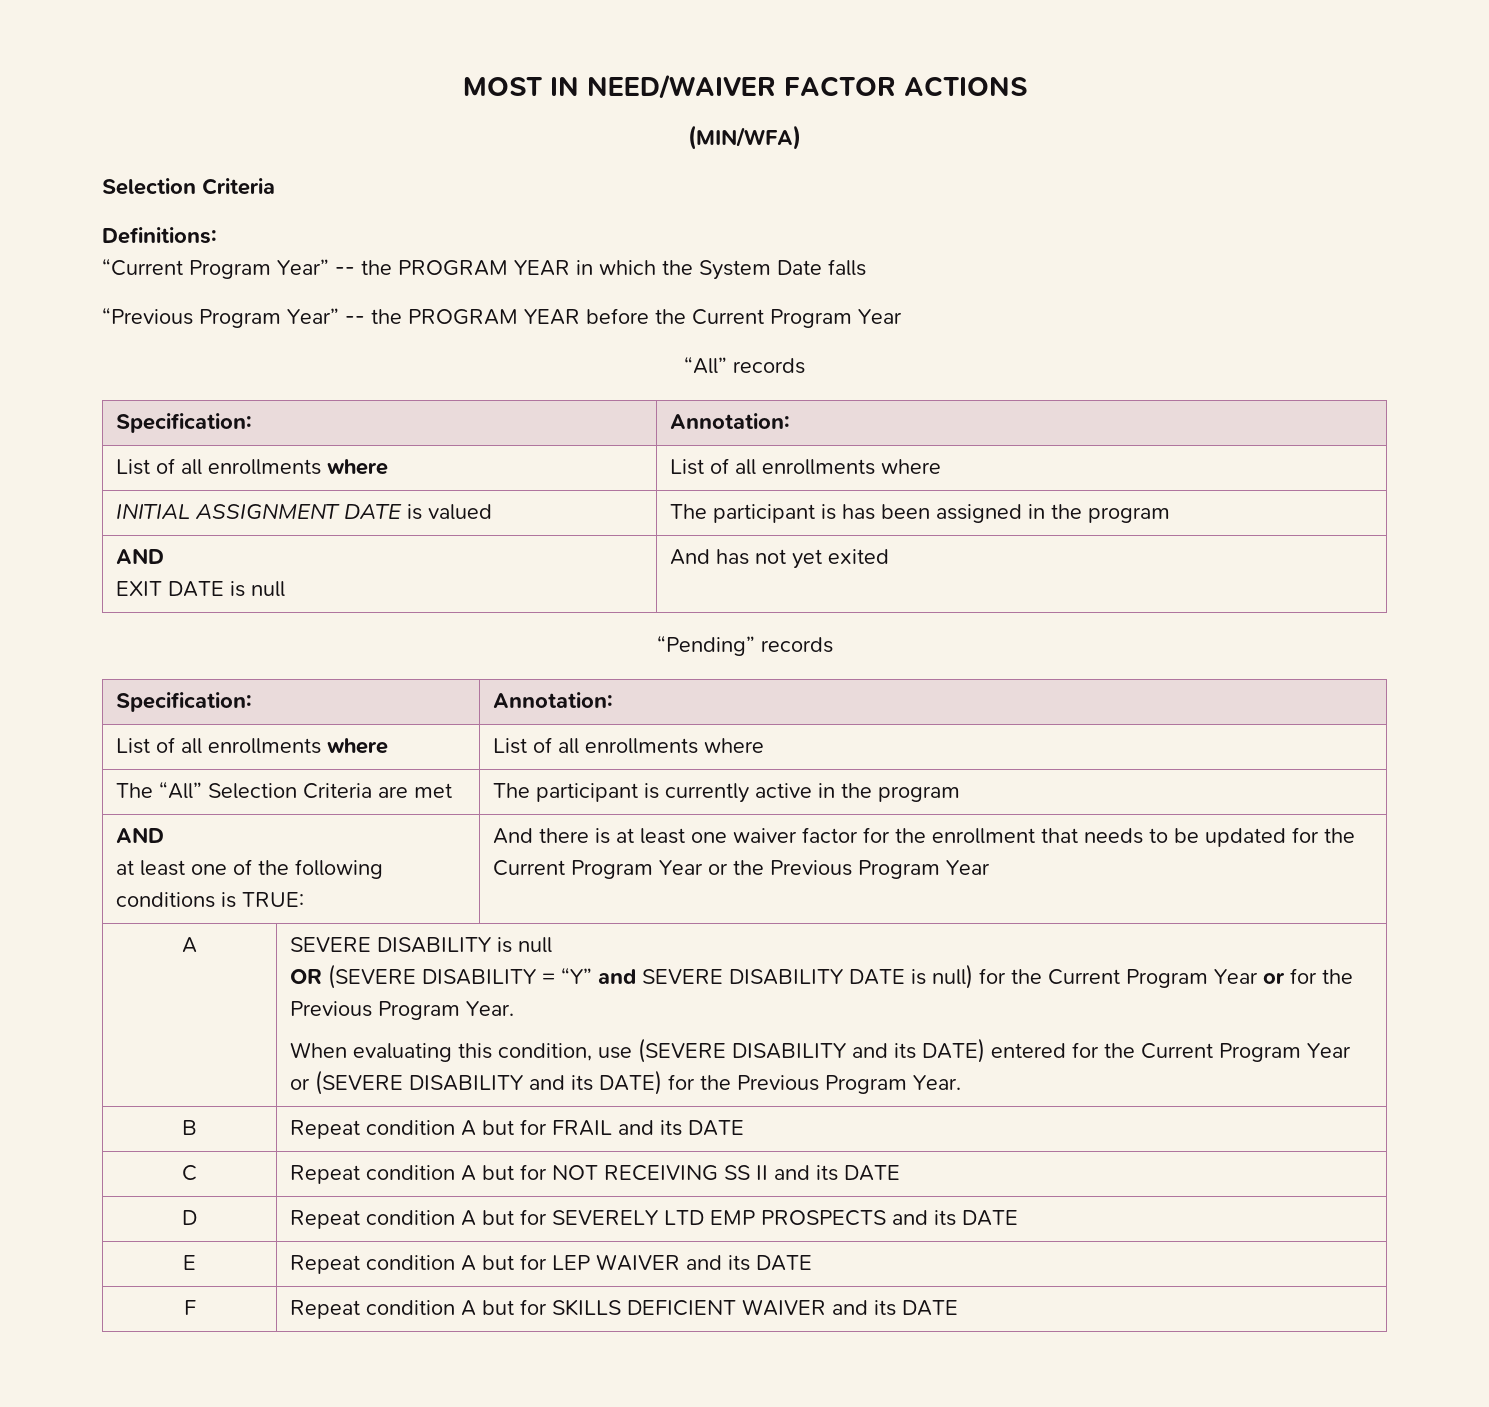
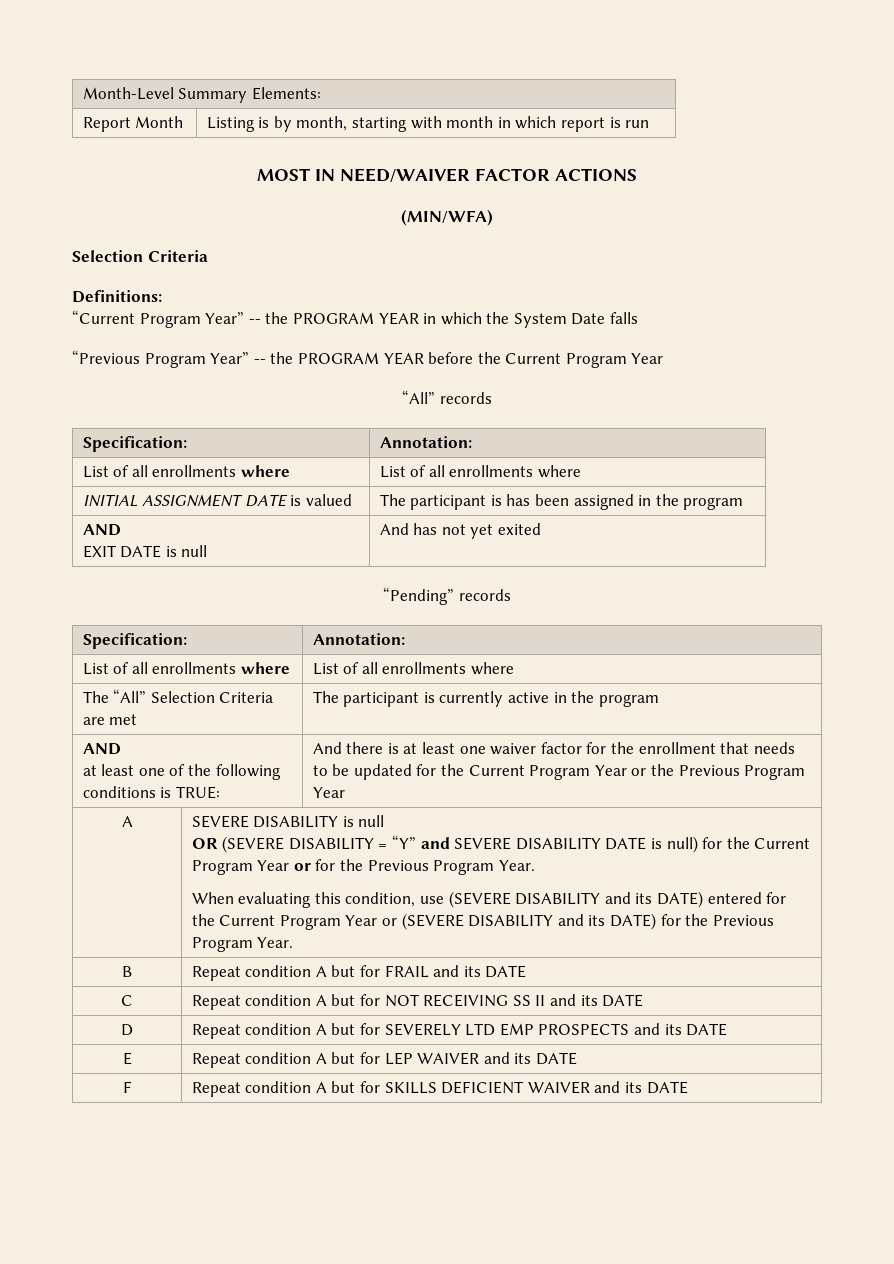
+ Month-Level Summary Elements:
+ Report Month | Listing is by month, starting with month in which report is run

